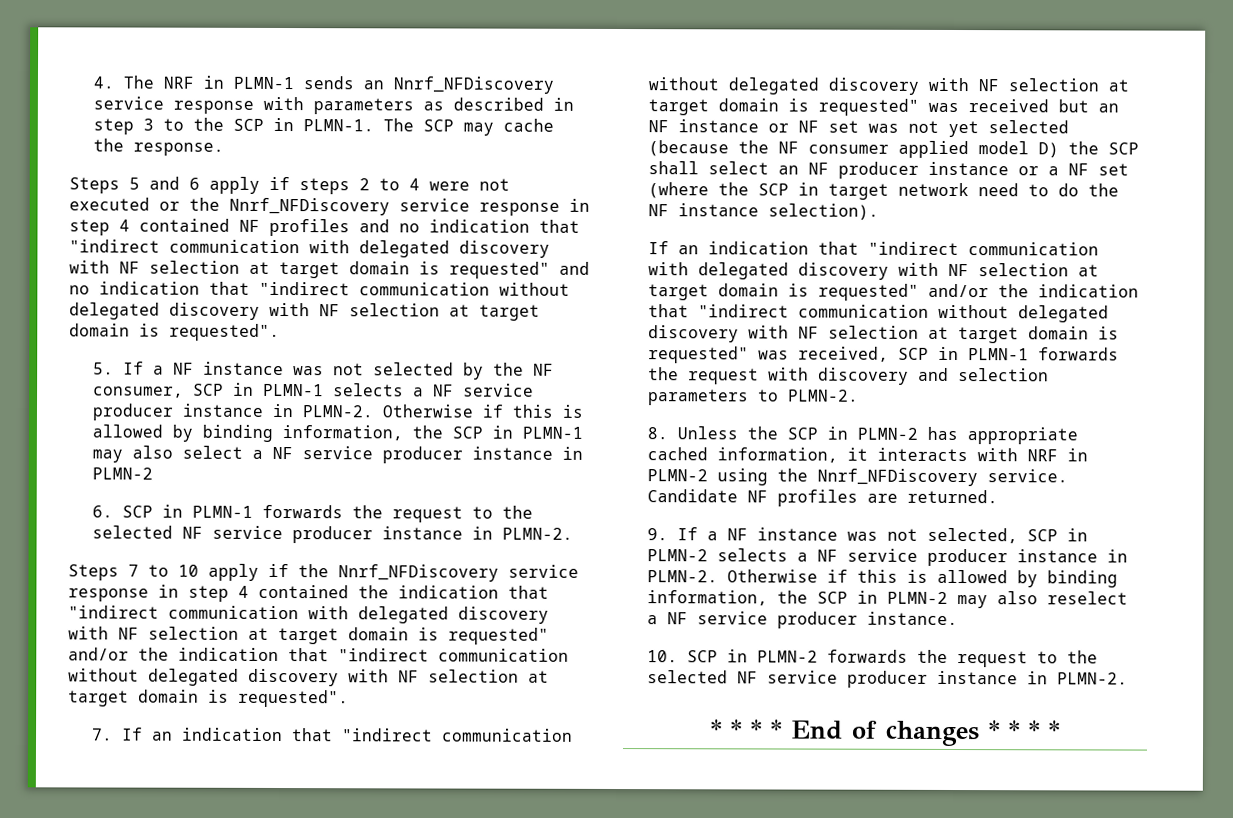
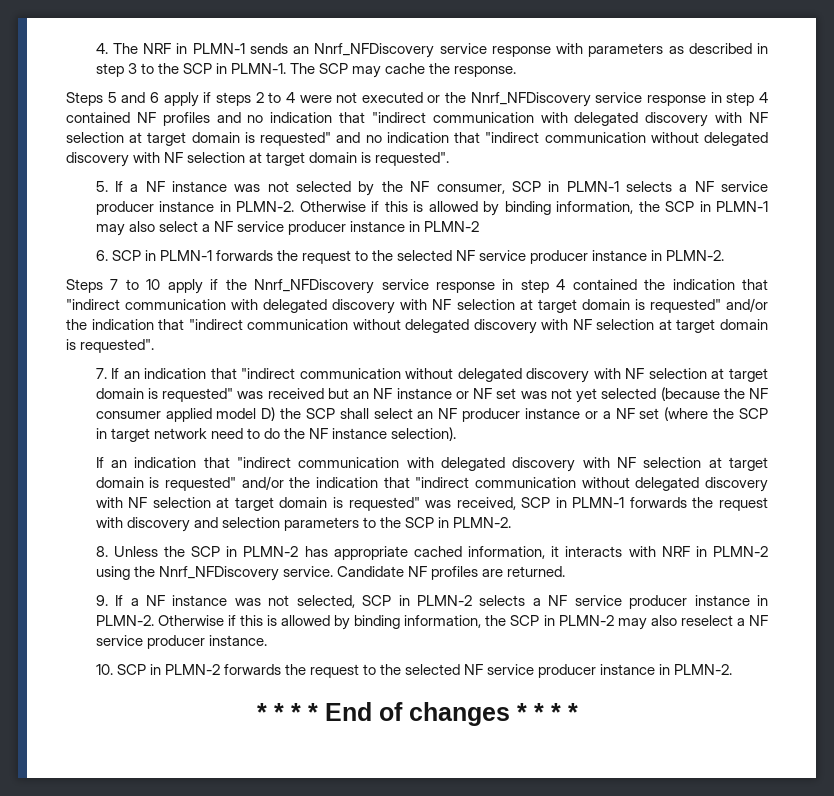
- If an indication that "indirect communication with delegated discovery with NF selection at target domain is requested" and/or the indication that "indirect communication without delegated discovery with NF selection at target domain is requested" was received, SCP in PLMN-1 forwards the request with discovery and selection parameters to PLMN-2.
+ If an indication that "indirect communication with delegated discovery with NF selection at target domain is requested" and/or the indication that "indirect communication without delegated discovery with NF selection at target domain is requested" was received, SCP in PLMN-1 forwards the request with discovery and selection parameters to the SCP in PLMN-2.

